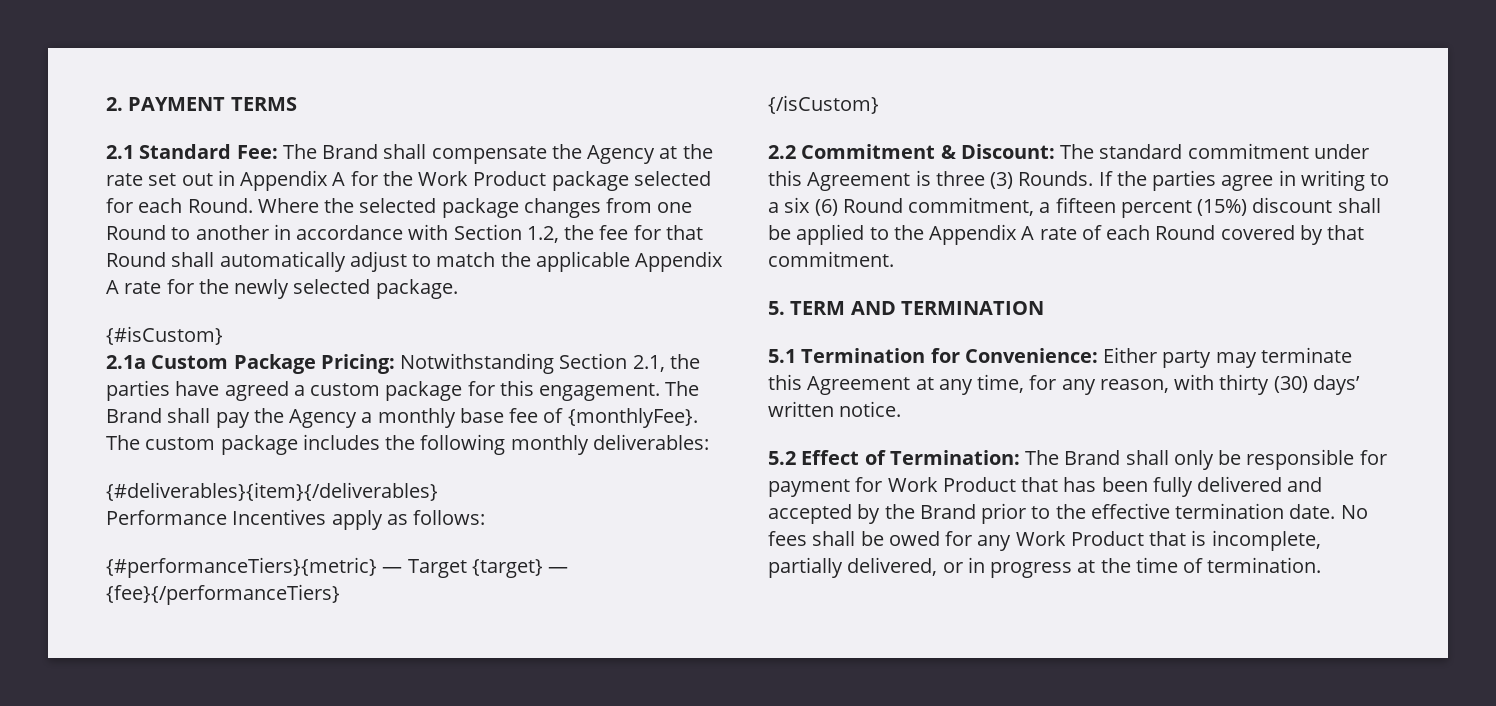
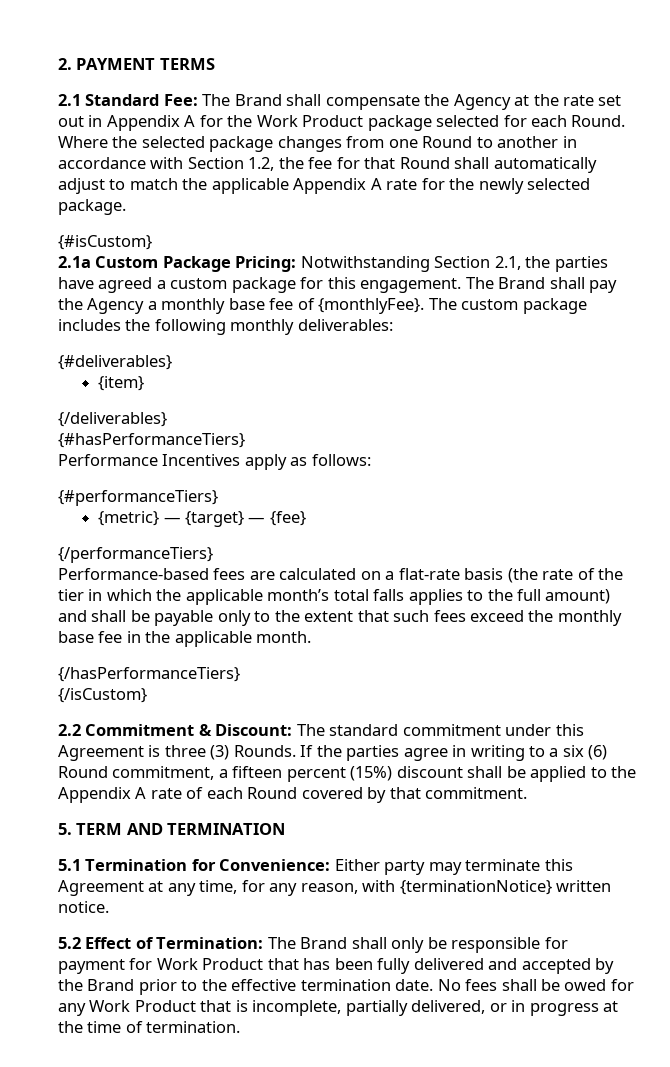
- {#deliverables}{item}{/deliverables}
+ {#deliverables}
+ {item}
+ {/deliverables}
+ {#hasPerformanceTiers}
- {#performanceTiers}{metric} — Target {target} — {fee}{/performanceTiers}
+ {#performanceTiers}
+ {metric} — {target} — {fee}
+ {/performanceTiers}
+ Performance-based fees are calculated on a flat-rate basis (the rate of the tier in which the applicable month’s total falls applies to the full amount) and shall be payable only to the extent that such fees exceed the monthly base fee in the applicable month.
+ {/hasPerformanceTiers}
- 5.1 Termination for Convenience: Either party may terminate this Agreement at any time, for any reason, with thirty (30) days’ written notice.
+ 5.1 Termination for Convenience: Either party may terminate this Agreement at any time, for any reason, with {terminationNotice} written notice.

